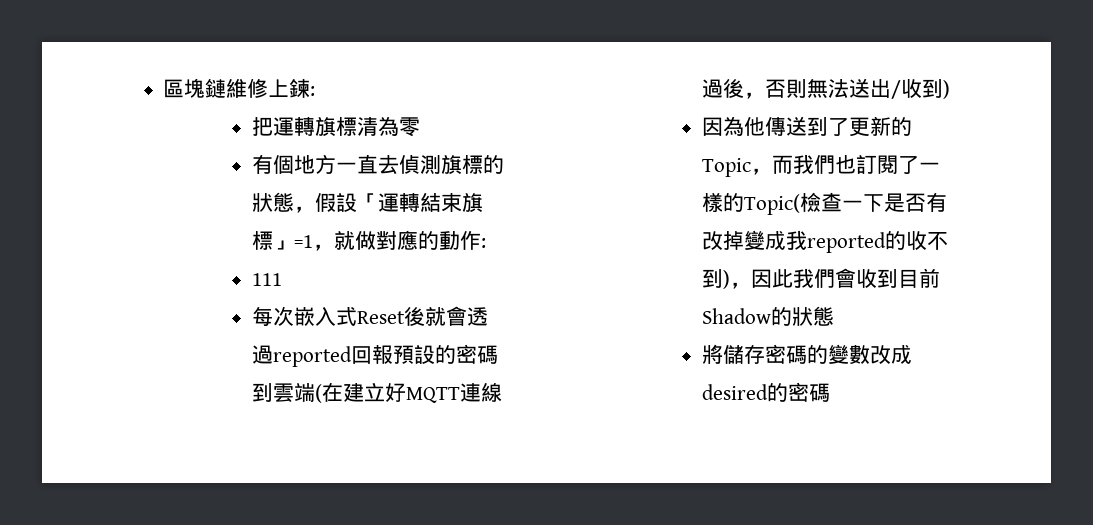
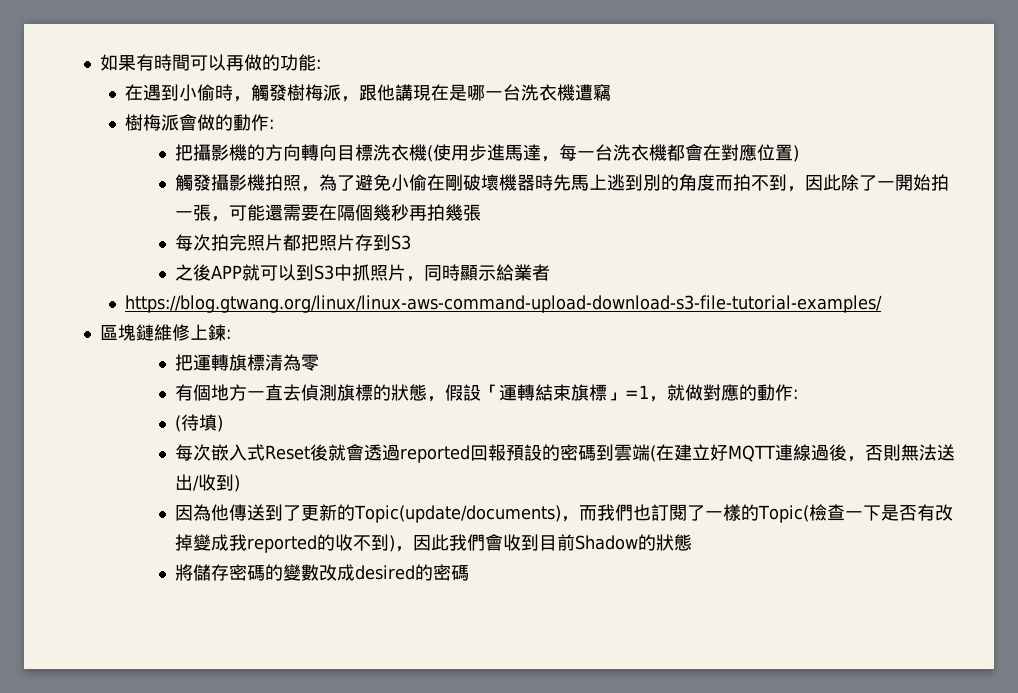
+ 如果有時間可以再做的功能:
+ 在遇到小偷時，觸發樹梅派，跟他講現在是哪一台洗衣機遭竊
+ 樹梅派會做的動作:
+ 把攝影機的方向轉向目標洗衣機(使用步進馬達，每一台洗衣機都會在對應位置)
+ 觸發攝影機拍照，為了避免小偷在剛破壞機器時先馬上逃到別的角度而拍不到，因此除了一開始拍一張，可能還需要在隔個幾秒再拍幾張
+ 每次拍完照片都把照片存到S3
+ 之後APP就可以到S3中抓照片，同時顯示給業者
+ https://blog.gtwang.org/linux/linux-aws-command-upload-download-s3-file-tutorial-examples/
- 111
+ (待填)
- 因為他傳送到了更新的Topic，而我們也訂閱了一樣的Topic(檢查一下是否有改掉變成我reported的收不到)，因此我們會收到目前Shadow的狀態
+ 因為他傳送到了更新的Topic(update/documents)，而我們也訂閱了一樣的Topic(檢查一下是否有改掉變成我reported的收不到)，因此我們會收到目前Shadow的狀態

